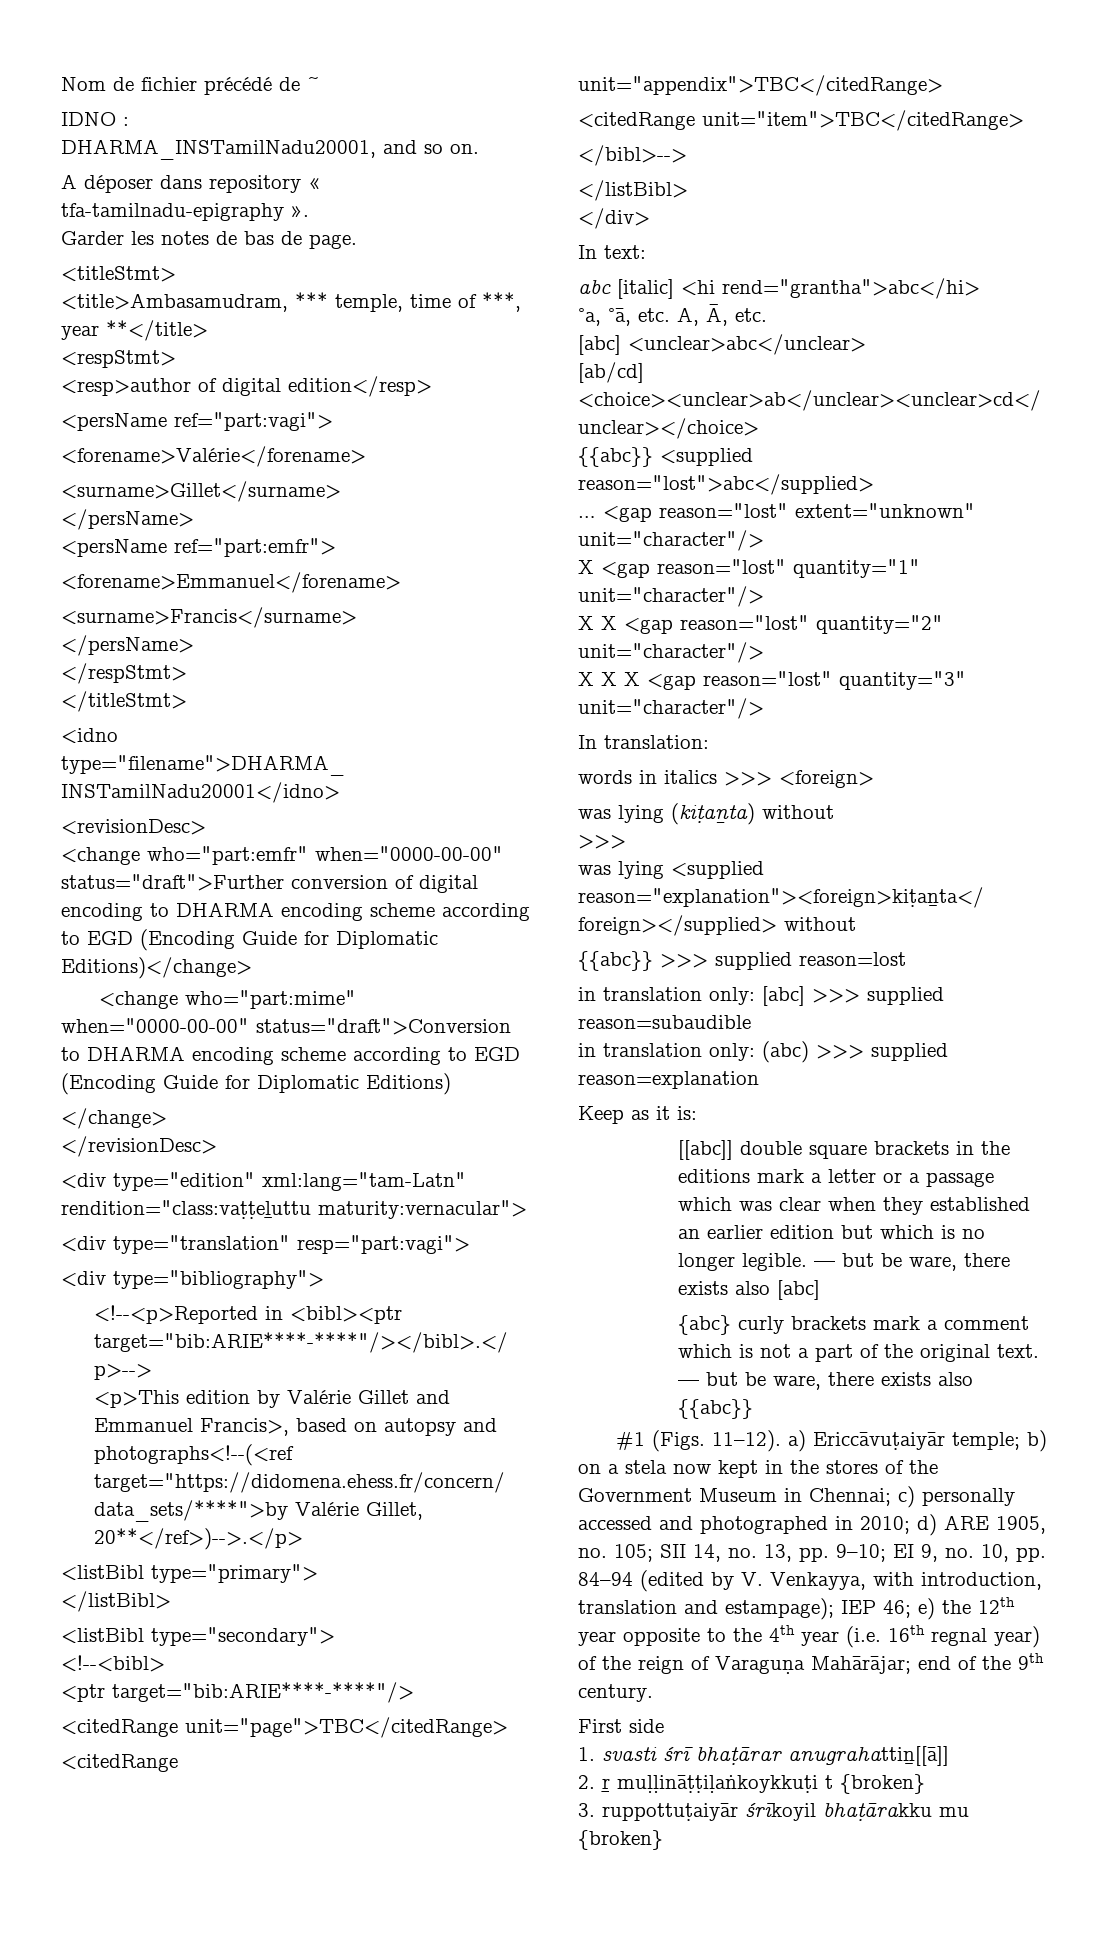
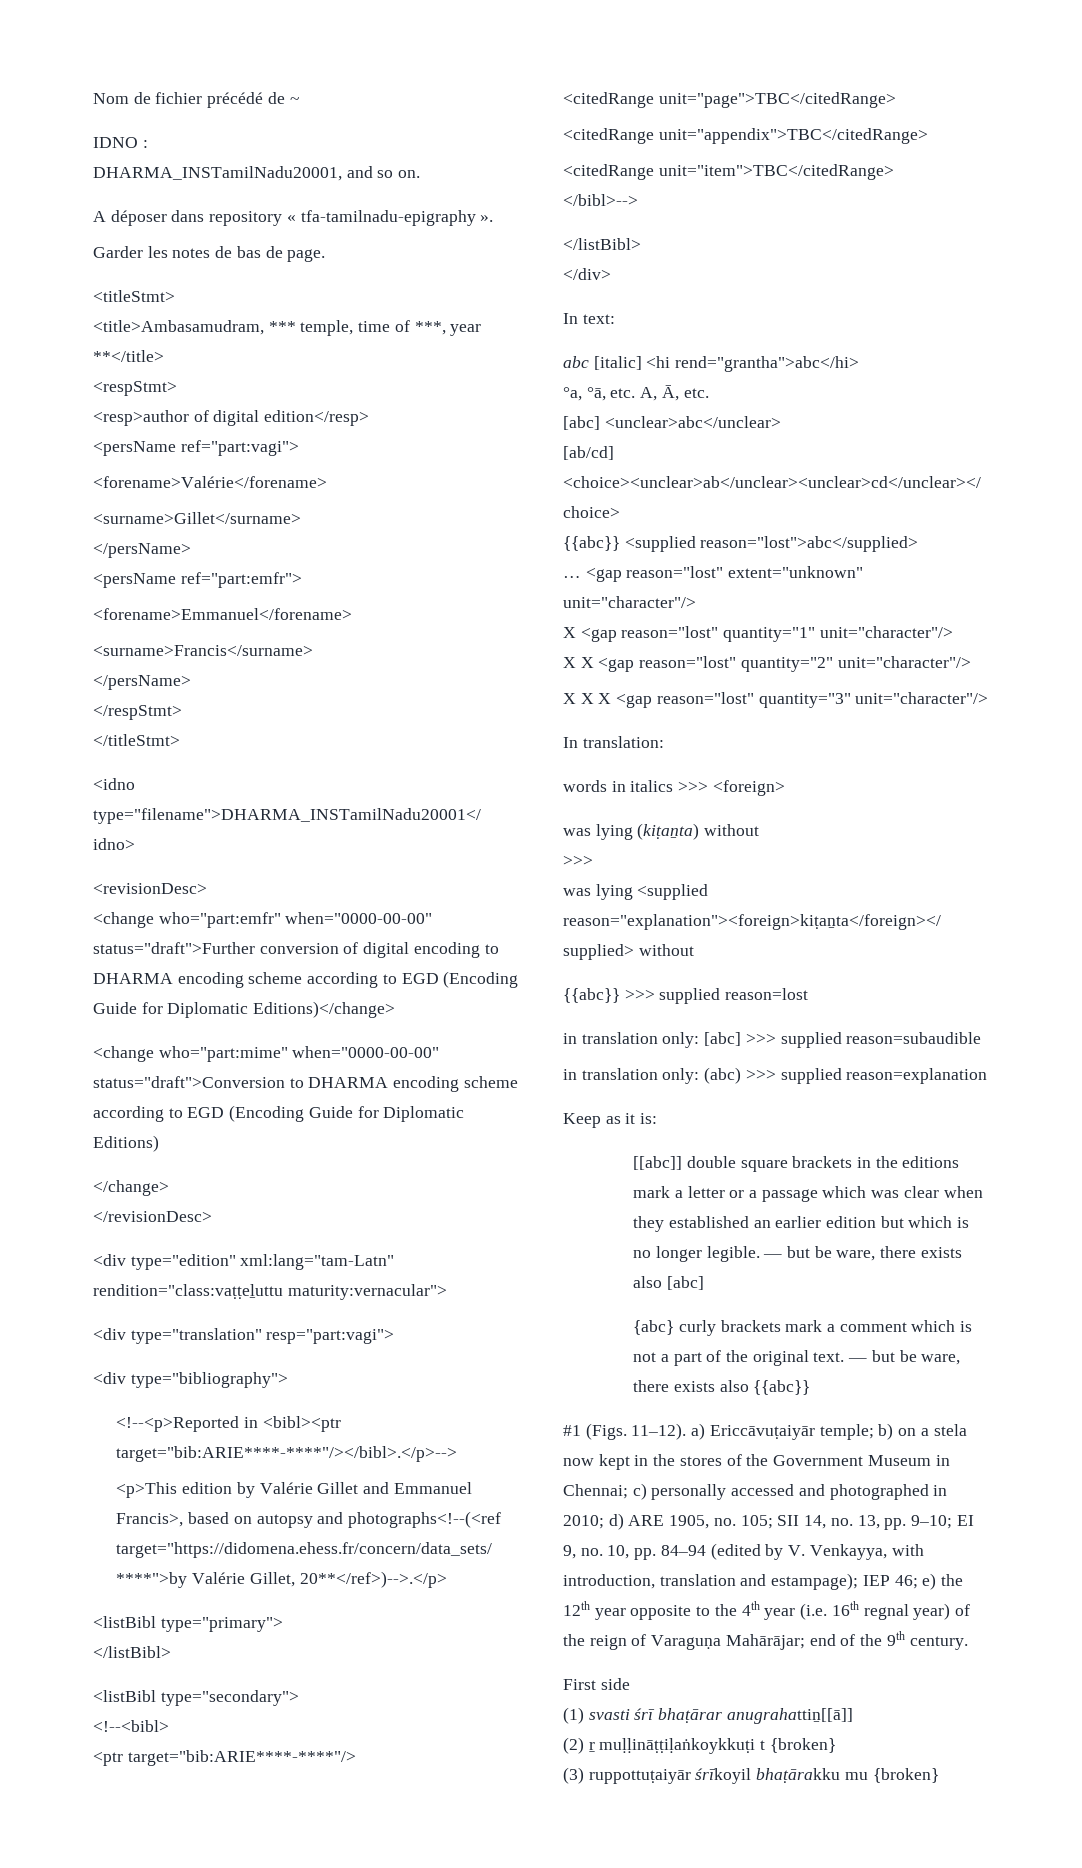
- 1. svasti śrī bhaṭārar anugrahattiṉ[[ā]]
+ (1) svasti śrī bhaṭārar anugrahattiṉ[[ā]]
- 2. ṟ muḷḷināṭṭiḷaṅkoykkuṭi t {broken}
+ (2) ṟ muḷḷināṭṭiḷaṅkoykkuṭi t {broken}
- 3. ruppottuṭaiyār śrīkoyil bhaṭārakku mu {broken}
+ (3) ruppottuṭaiyār śrīkoyil bhaṭārakku mu {broken}

